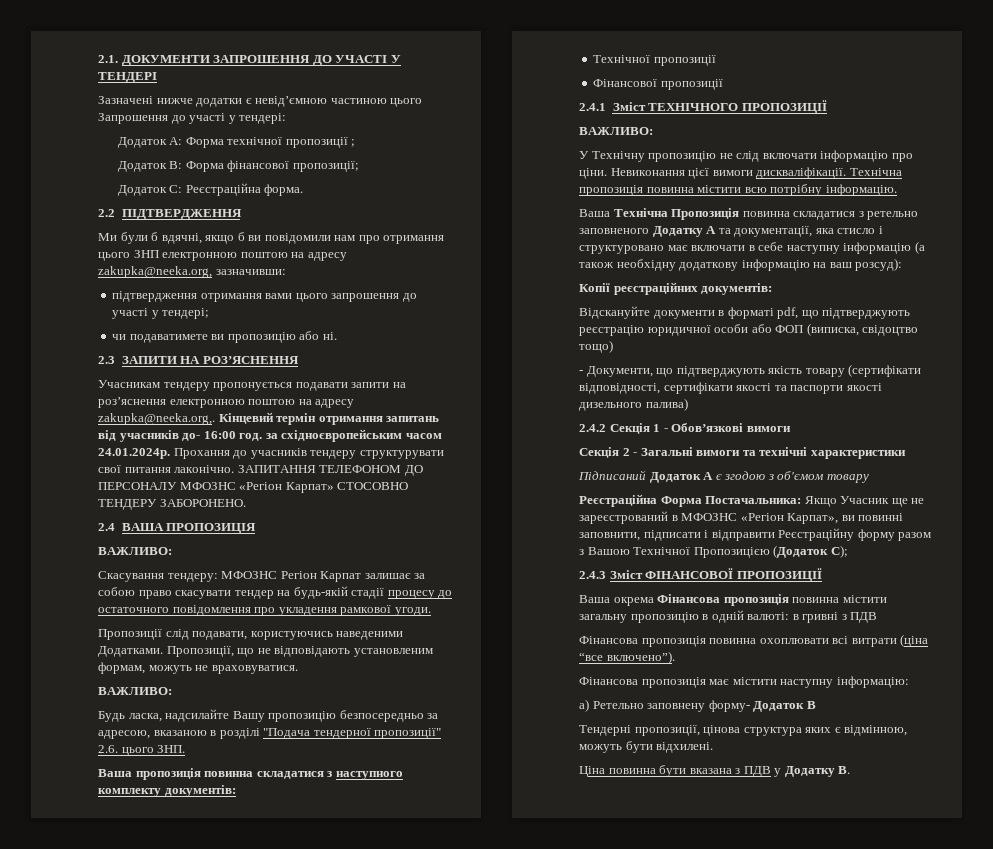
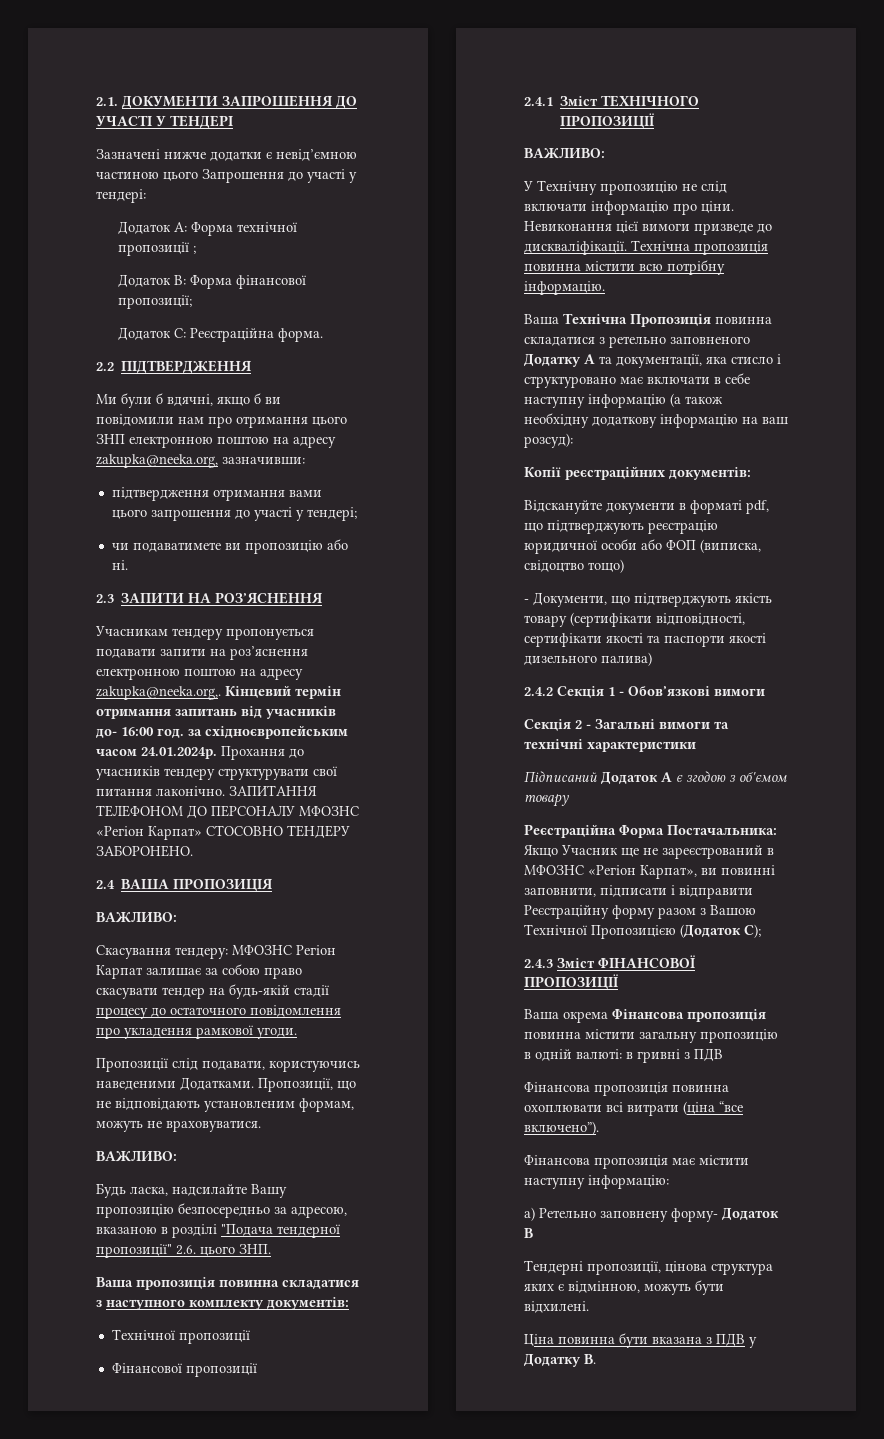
- Невиконання цієї вимоги дискваліфікації.
+ Невиконання цієї вимоги призведе до дискваліфікації.

